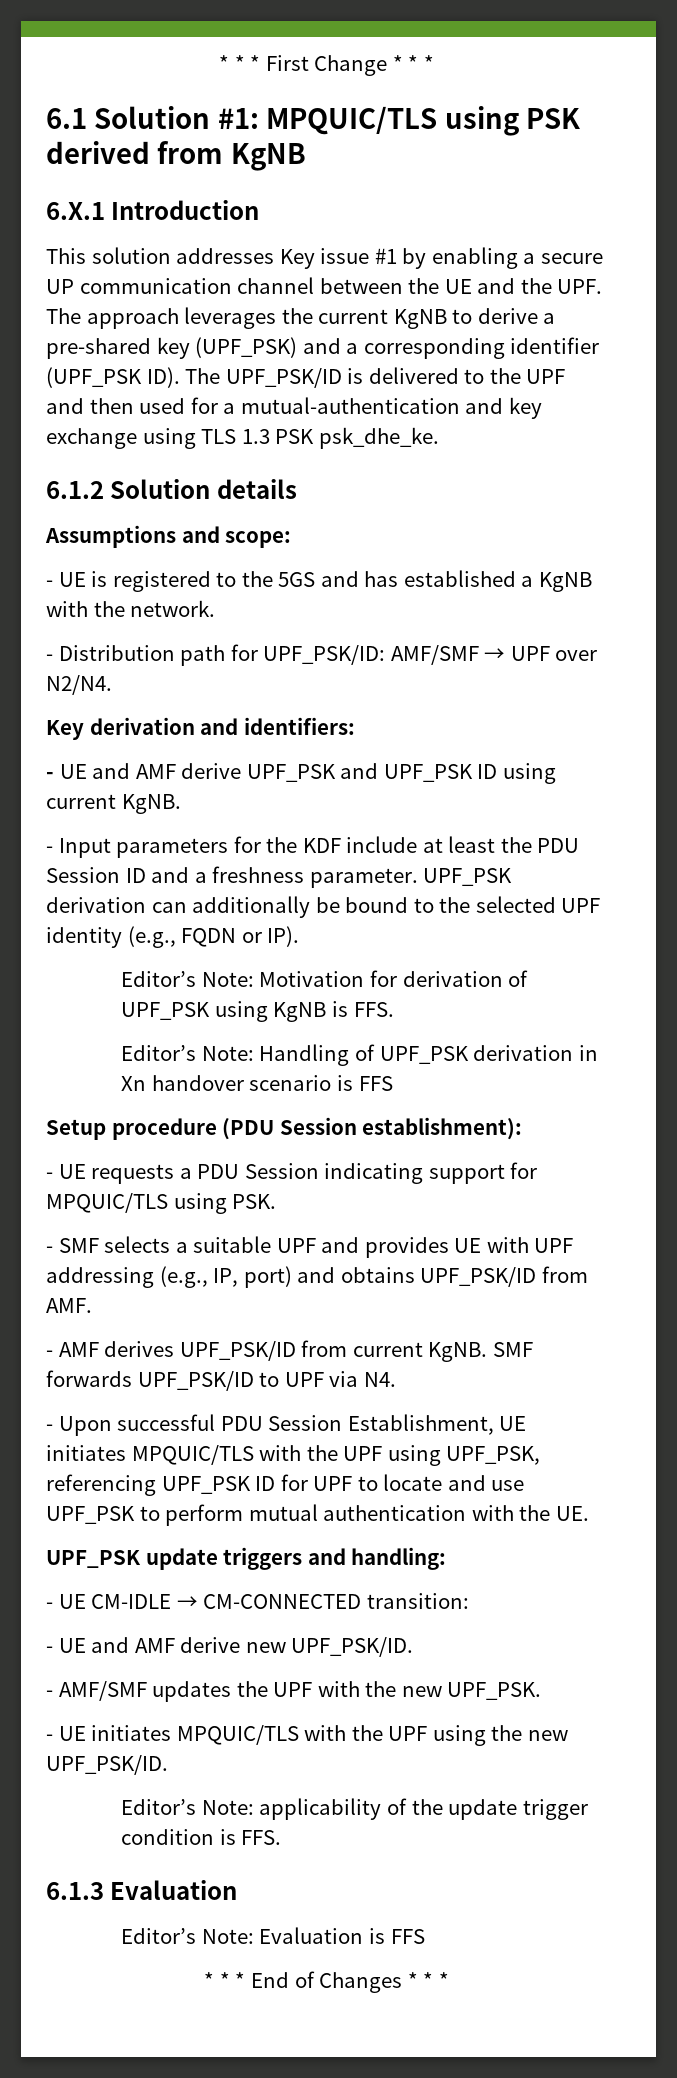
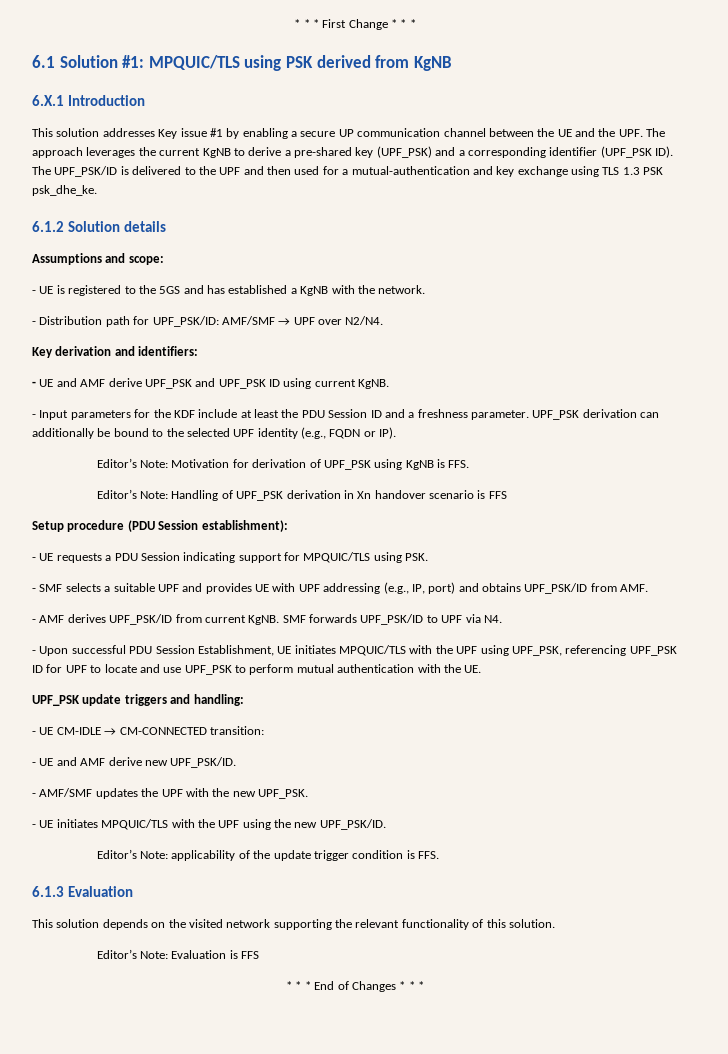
+ This solution depends on the visited network supporting the relevant functionality of this solution.

